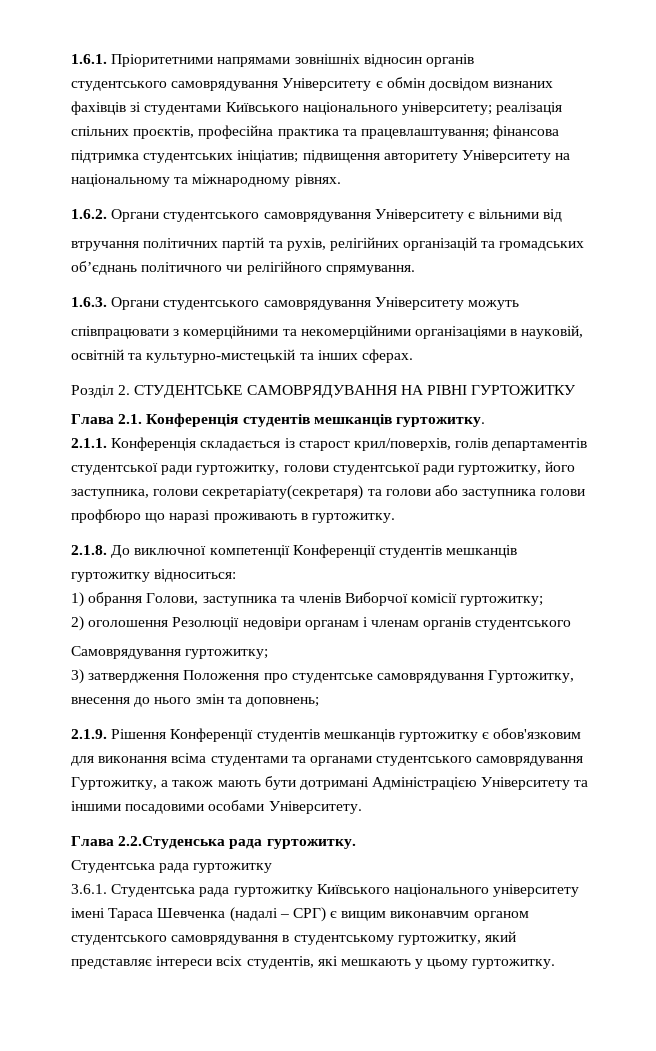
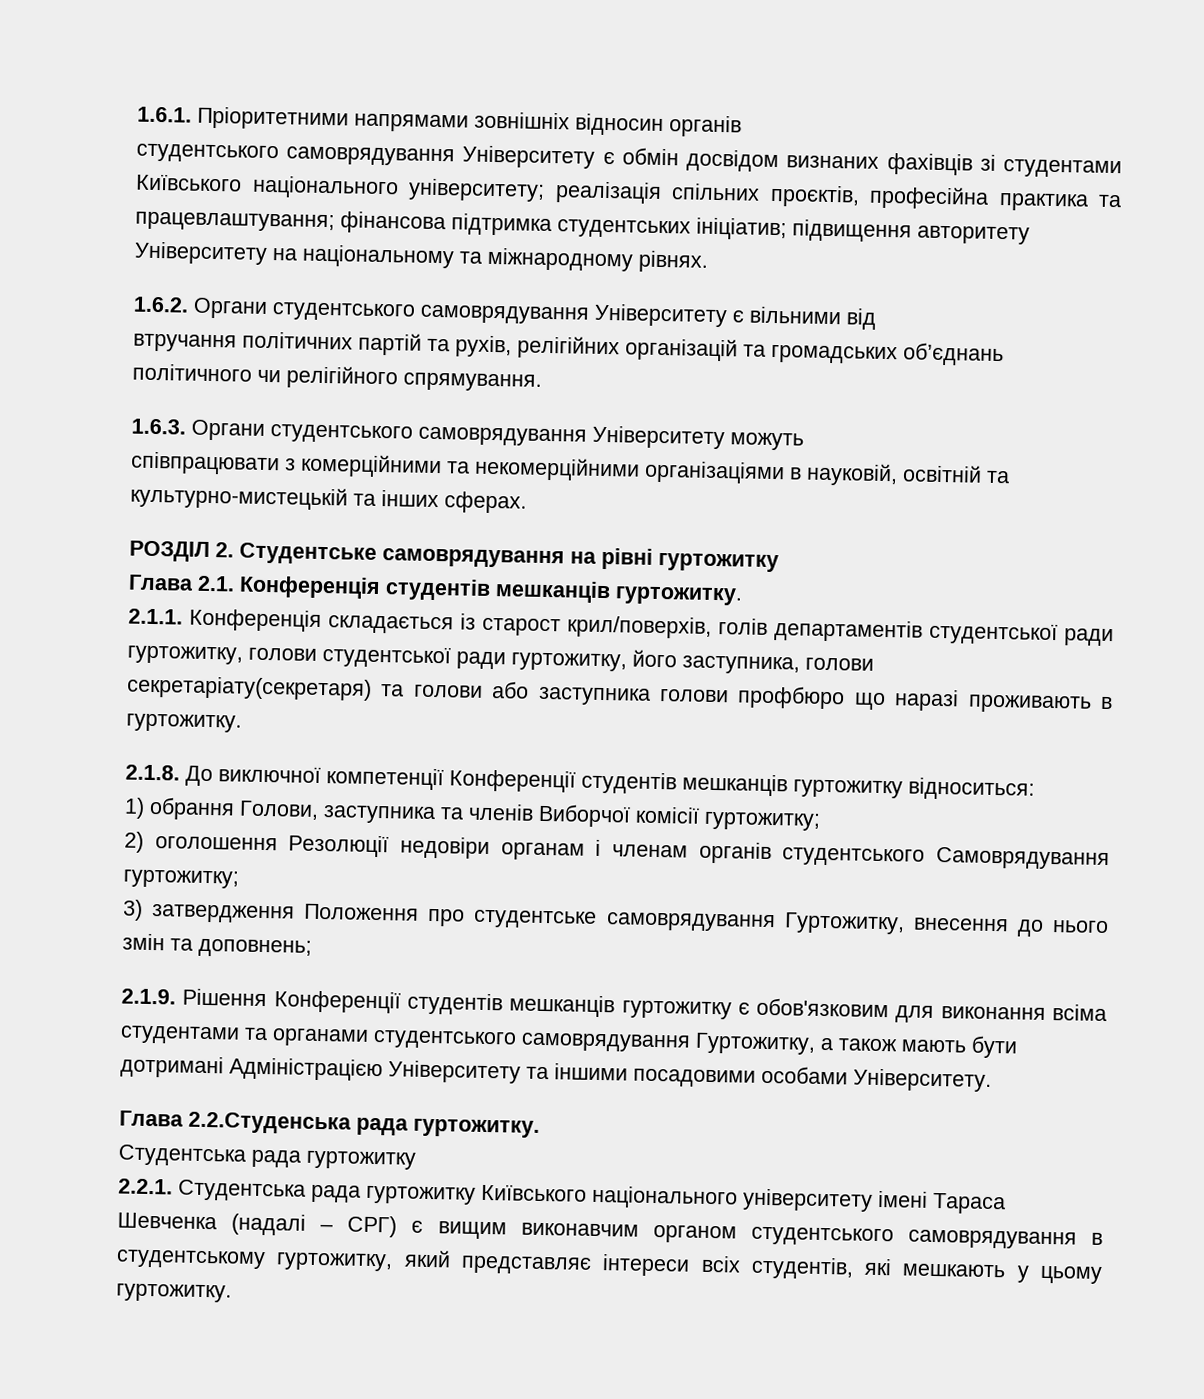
- Розділ 2. СТУДЕНТСЬКЕ САМОВРЯДУВАННЯ НА РІВНІ ГУРТОЖИТКУ
+ РОЗДІЛ 2. Студентське самоврядування на рівні гуртожитку
- 2) оголошення Резолюції недовіри органам і членам органів студентського
- Самоврядування гуртожитку;
+ 2) оголошення Резолюції недовіри органам і членам органів студентського Самоврядування гуртожитку;
- 3.6.1. Студентська рада гуртожитку Київського національного університету імені Тараса Шевченка (надалі – СРГ) є вищим виконавчим органом студентського самоврядування в студентському гуртожитку, який представляє інтереси всіх студентів, які мешкають у цьому гуртожитку.
+ 2.2.1. Студентська рада гуртожитку Київського національного університету імені Тараса Шевченка (надалі – СРГ) є вищим виконавчим органом студентського самоврядування в студентському гуртожитку, який представляє інтереси всіх студентів, які мешкають у цьому гуртожитку.

